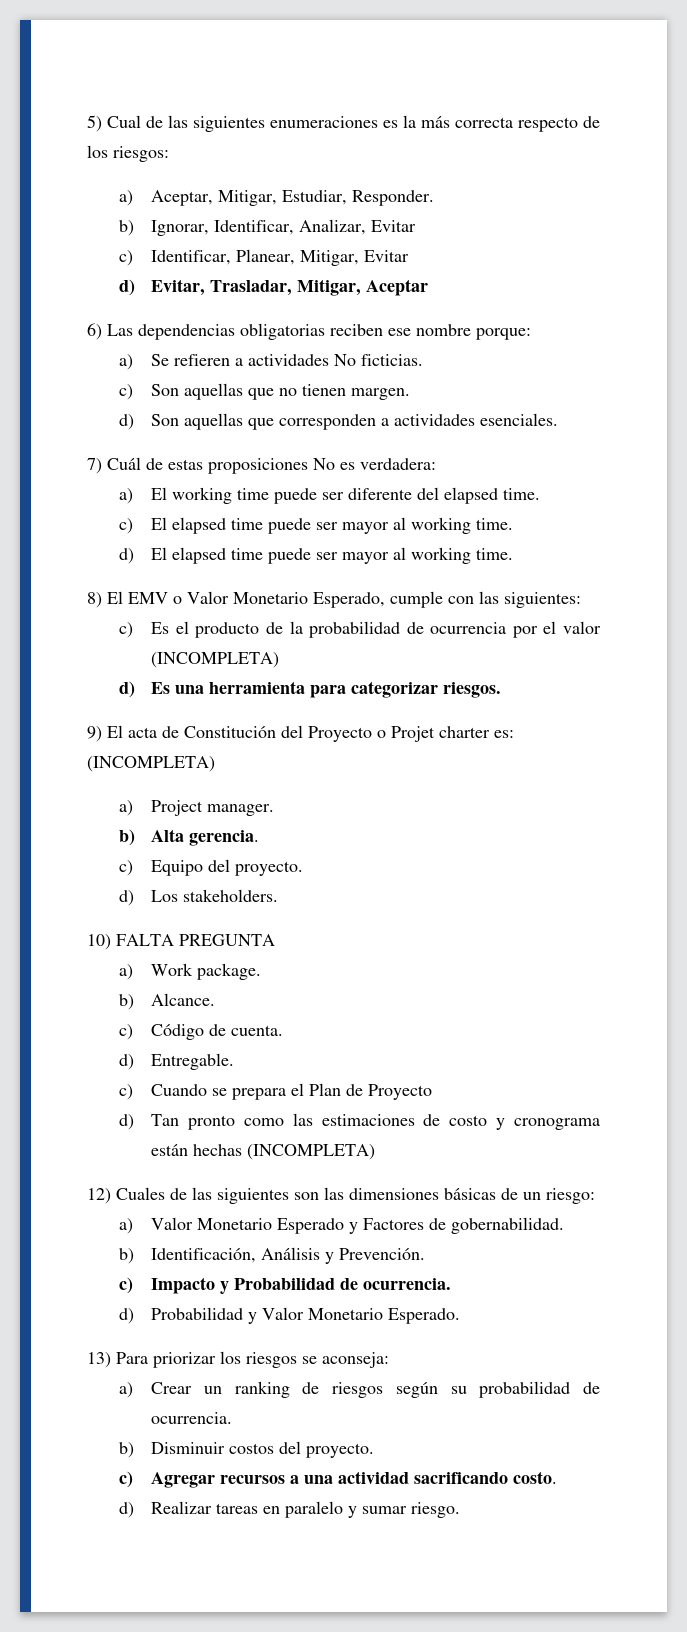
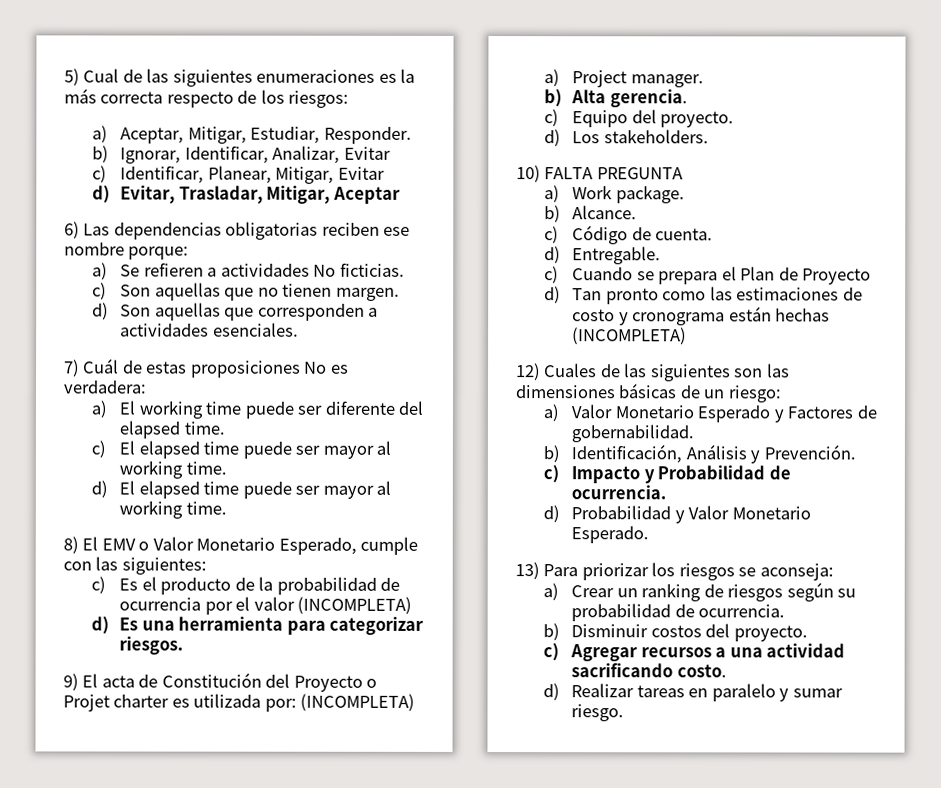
- 9) El acta de Constitución del Proyecto o Projet charter es: (INCOMPLETA)
+ 9) El acta de Constitución del Proyecto o Projet charter es utilizada por: (INCOMPLETA)

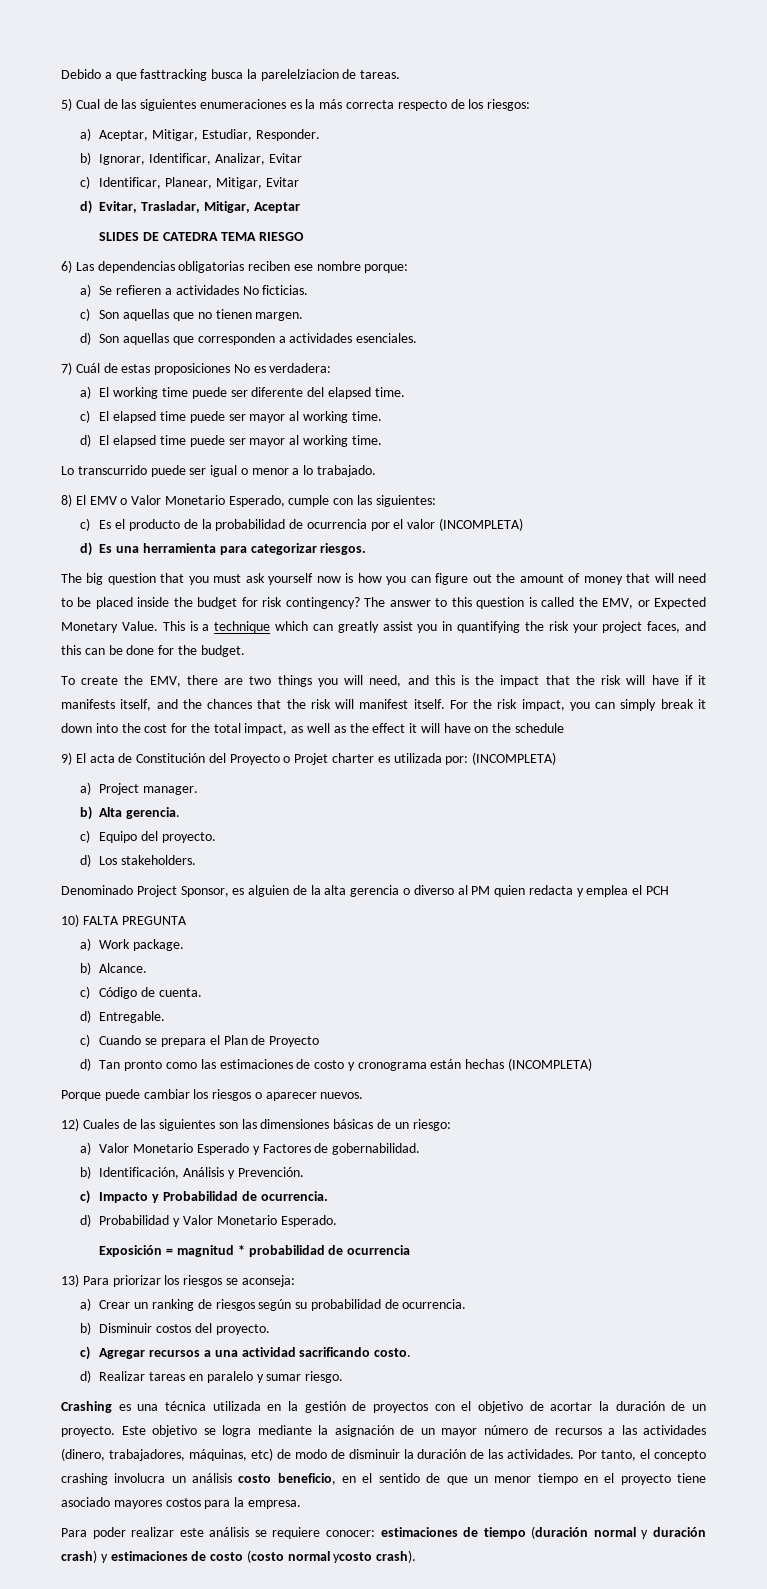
+ Debido a que fasttracking busca la parelelziacion de tareas.
+ SLIDES DE CATEDRA TEMA RIESGO
+ Lo transcurrido puede ser igual o menor a lo trabajado.
+ The big question that you must ask yourself now is how you can figure out the amount of money that will need to be placed inside the budget for risk contingency? The answer to this question is called the EMV, or Expected Monetary Value. This is a technique which can greatly assist you in quantifying the risk your project faces, and this can be done for the budget.
+ To create the EMV, there are two things you will need, and this is the impact that the risk will have if it manifests itself, and the chances that the risk will manifest itself. For the risk impact, you can simply break it down into the cost for the total impact, as well as the effect it will have on the schedule
+ Denominado Project Sponsor, es alguien de la alta gerencia o diverso al PM quien redacta y emplea el PCH
+ Porque puede cambiar los riesgos o aparecer nuevos.
+ Exposición = magnitud * probabilidad de ocurrencia
+ Crashing es una técnica utilizada en la gestión de proyectos con el objetivo de acortar la duración de un proyecto. Este objetivo se logra mediante la asignación de un mayor número de recursos a las actividades (dinero, trabajadores, máquinas, etc) de modo de disminuir la duración de las actividades. Por tanto, el concepto crashing involucra un análisis costo beneficio, en el sentido de que un menor tiempo en el proyecto tiene asociado mayores costos para la empresa.
+ Para poder realizar este análisis se requiere conocer: estimaciones de tiempo (duración normal y duración crash) y estimaciones de costo (costo normal ycosto crash).

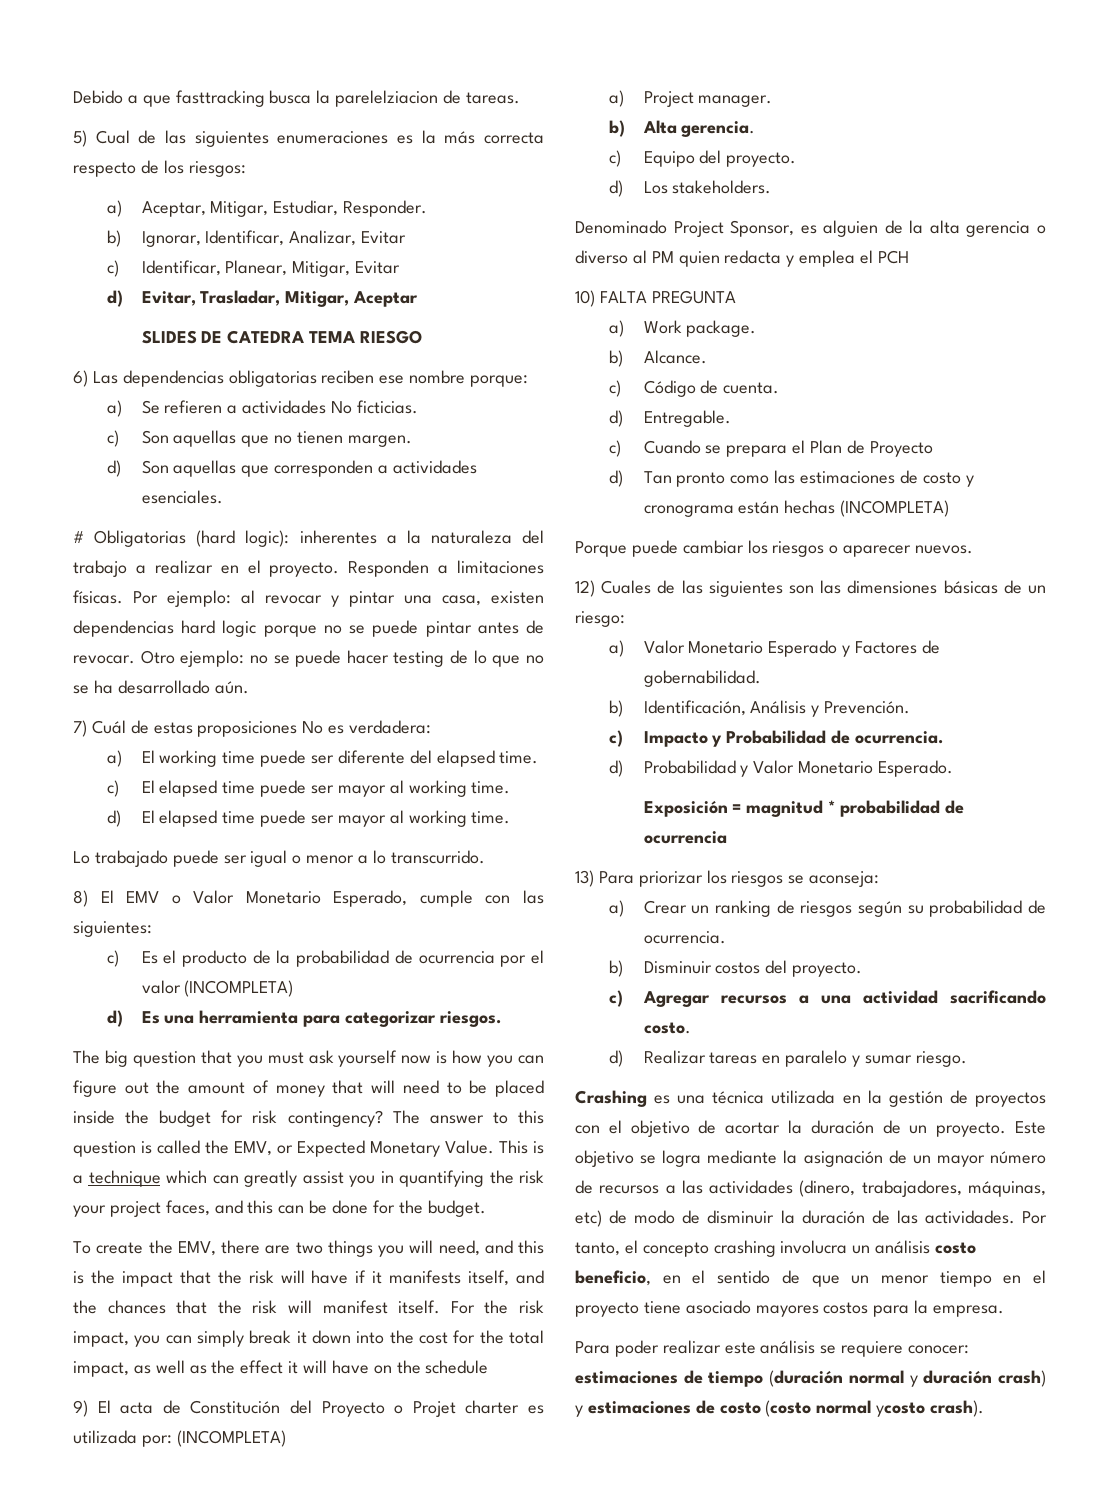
+ # Obligatorias (hard logic): inherentes a la naturaleza del trabajo a realizar en el proyecto. Responden a limitaciones físicas. Por ejemplo: al revocar y pintar una casa, existen dependencias hard logic porque no se puede pintar antes de revocar. Otro ejemplo: no se puede hacer testing de lo que no se ha desarrollado aún.
- Lo transcurrido puede ser igual o menor a lo trabajado.
+ Lo trabajado puede ser igual o menor a lo transcurrido.

